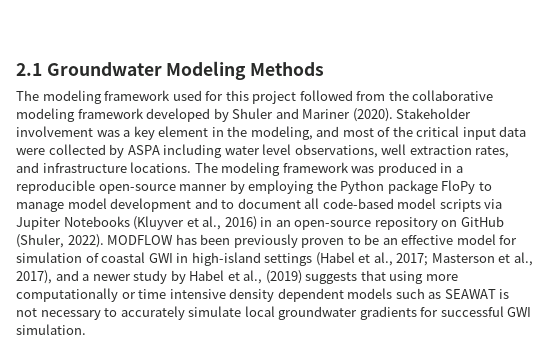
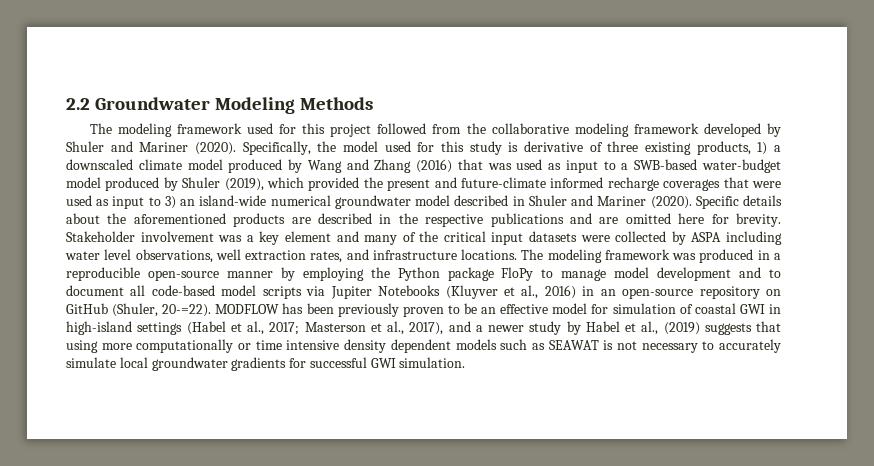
- 2.1 Groundwater Modeling Methods
+ 2.2 Groundwater Modeling Methods
+ Specifically, the model used for this study is derivative of three existing products, 1) a downscaled climate model produced by Wang and Zhang (2016) that was used as input to a SWB-based water-budget model produced by Shuler (2019), which provided the present and future-climate informed recharge coverages that were used as input to 3) an island-wide numerical groundwater model described in Shuler and Mariner (2020). Specific details about the aforementioned products are described in the respective publications and are omitted here for brevity.
- Stakeholder involvement was a key element in the modeling, and most of the critical input data were collected by ASPA including water level observations, well extraction rates, and infrastructure locations.
+ Stakeholder involvement was a key element and many of the critical input datasets were collected by ASPA including water level observations, well extraction rates, and infrastructure locations.
- The modeling framework was produced in a reproducible open-source manner by employing the Python package FloPy to manage model development and to document all code-based model scripts via Jupiter Notebooks (Kluyver et al., 2016) in an open-source repository on GitHub (Shuler, 2022).
+ The modeling framework was produced in a reproducible open-source manner by employing the Python package FloPy to manage model development and to document all code-based model scripts via Jupiter Notebooks (Kluyver et al., 2016) in an open-source repository on GitHub (Shuler, 20-=22).

